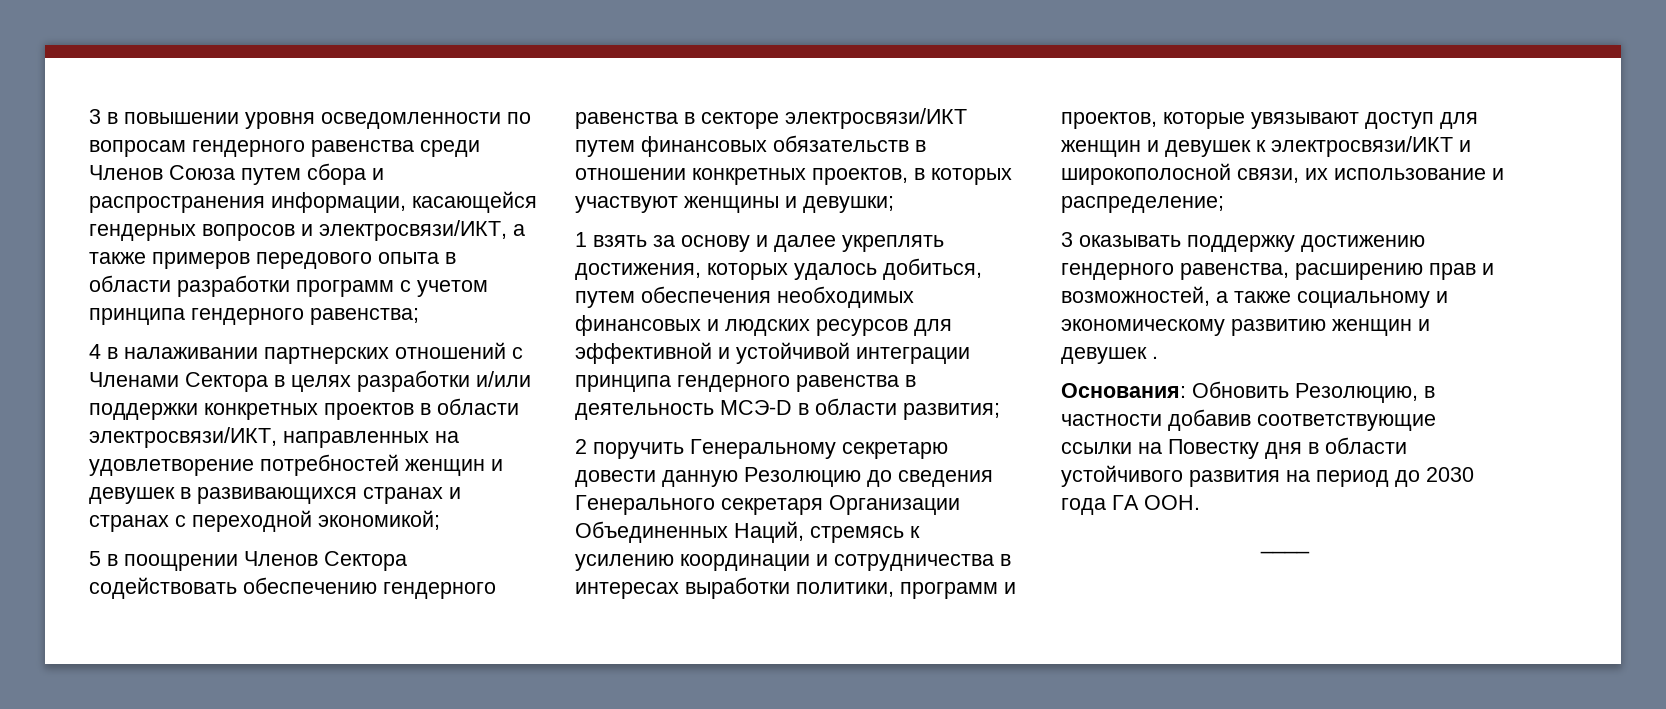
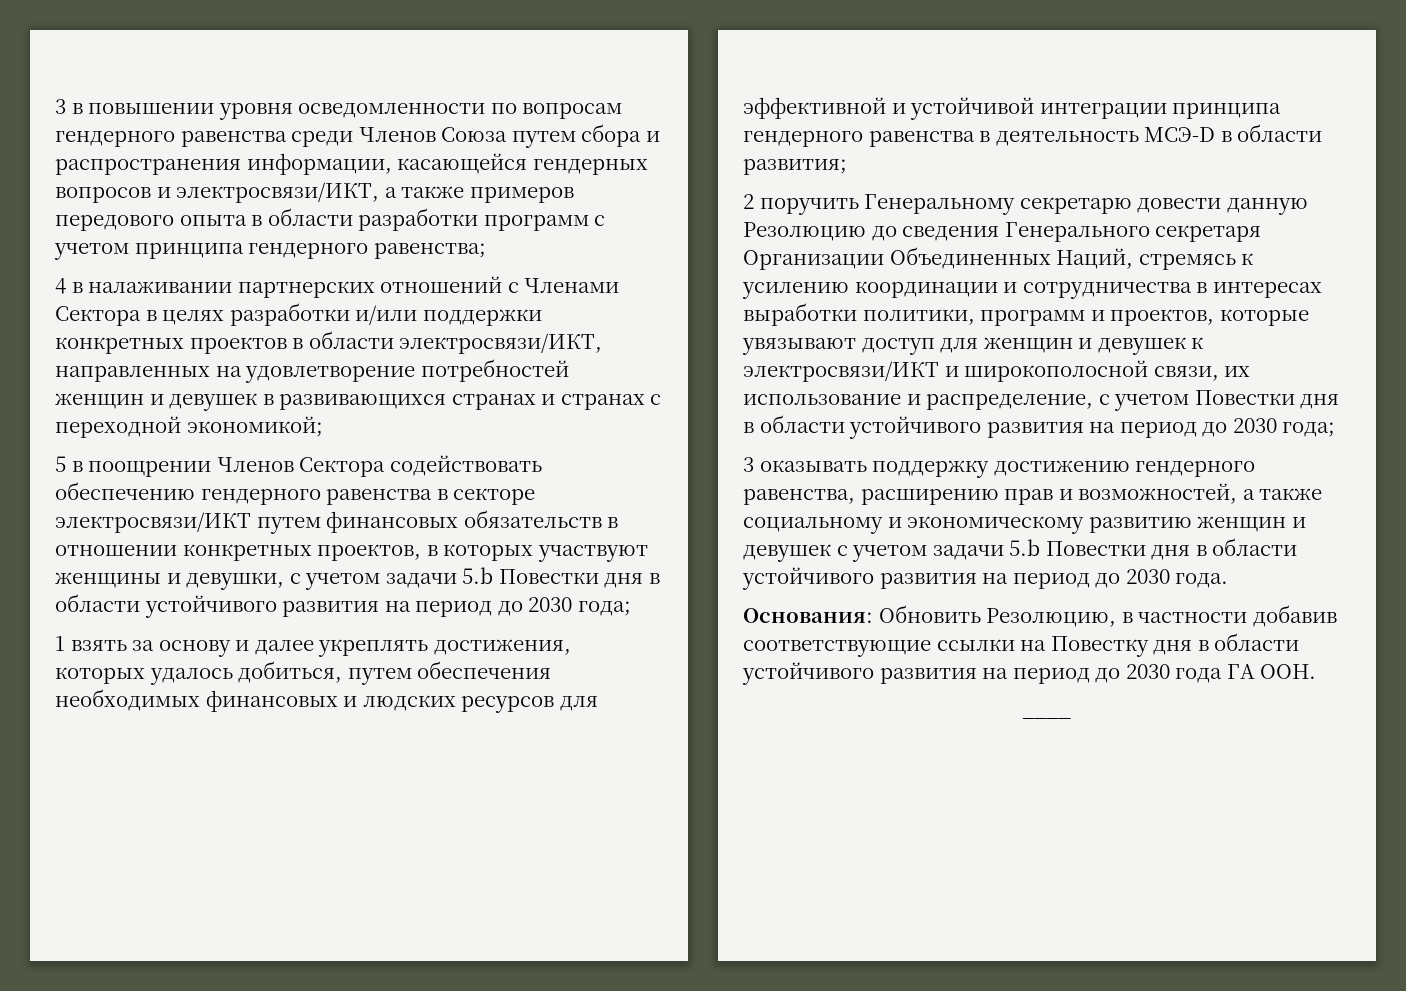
- 5 в поощрении Членов Сектора содействовать обеспечению гендерного равенства в секторе электросвязи/ИКТ путем финансовых обязательств в отношении конкретных проектов, в которых участвуют женщины и девушки;
+ 5 в поощрении Членов Сектора содействовать обеспечению гендерного равенства в секторе электросвязи/ИКТ путем финансовых обязательств в отношении конкретных проектов, в которых участвуют женщины и девушки, с учетом задачи 5.b Повестки дня в области устойчивого развития на период до 2030 года;
- 2 поручить Генеральному секретарю довести данную Резолюцию до сведения Генерального секретаря Организации Объединенных Наций, стремясь к усилению координации и сотрудничества в интересах выработки политики, программ и проектов, которые увязывают доступ для женщин и девушек к электросвязи/ИКТ и широкополосной связи, их использование и распределение;
+ 2 поручить Генеральному секретарю довести данную Резолюцию до сведения Генерального секретаря Организации Объединенных Наций, стремясь к усилению координации и сотрудничества в интересах выработки политики, программ и проектов, которые увязывают доступ для женщин и девушек к электросвязи/ИКТ и широкополосной связи, их использование и распределение, с учетом Повестки дня в области устойчивого развития на период до 2030 года;
- 3 оказывать поддержку достижению гендерного равенства, расширению прав и возможностей, а также социальному и экономическому развитию женщин и девушек .
+ 3 оказывать поддержку достижению гендерного равенства, расширению прав и возможностей, а также социальному и экономическому развитию женщин и девушек с учетом задачи 5.b Повестки дня в области устойчивого развития на период до 2030 года.

